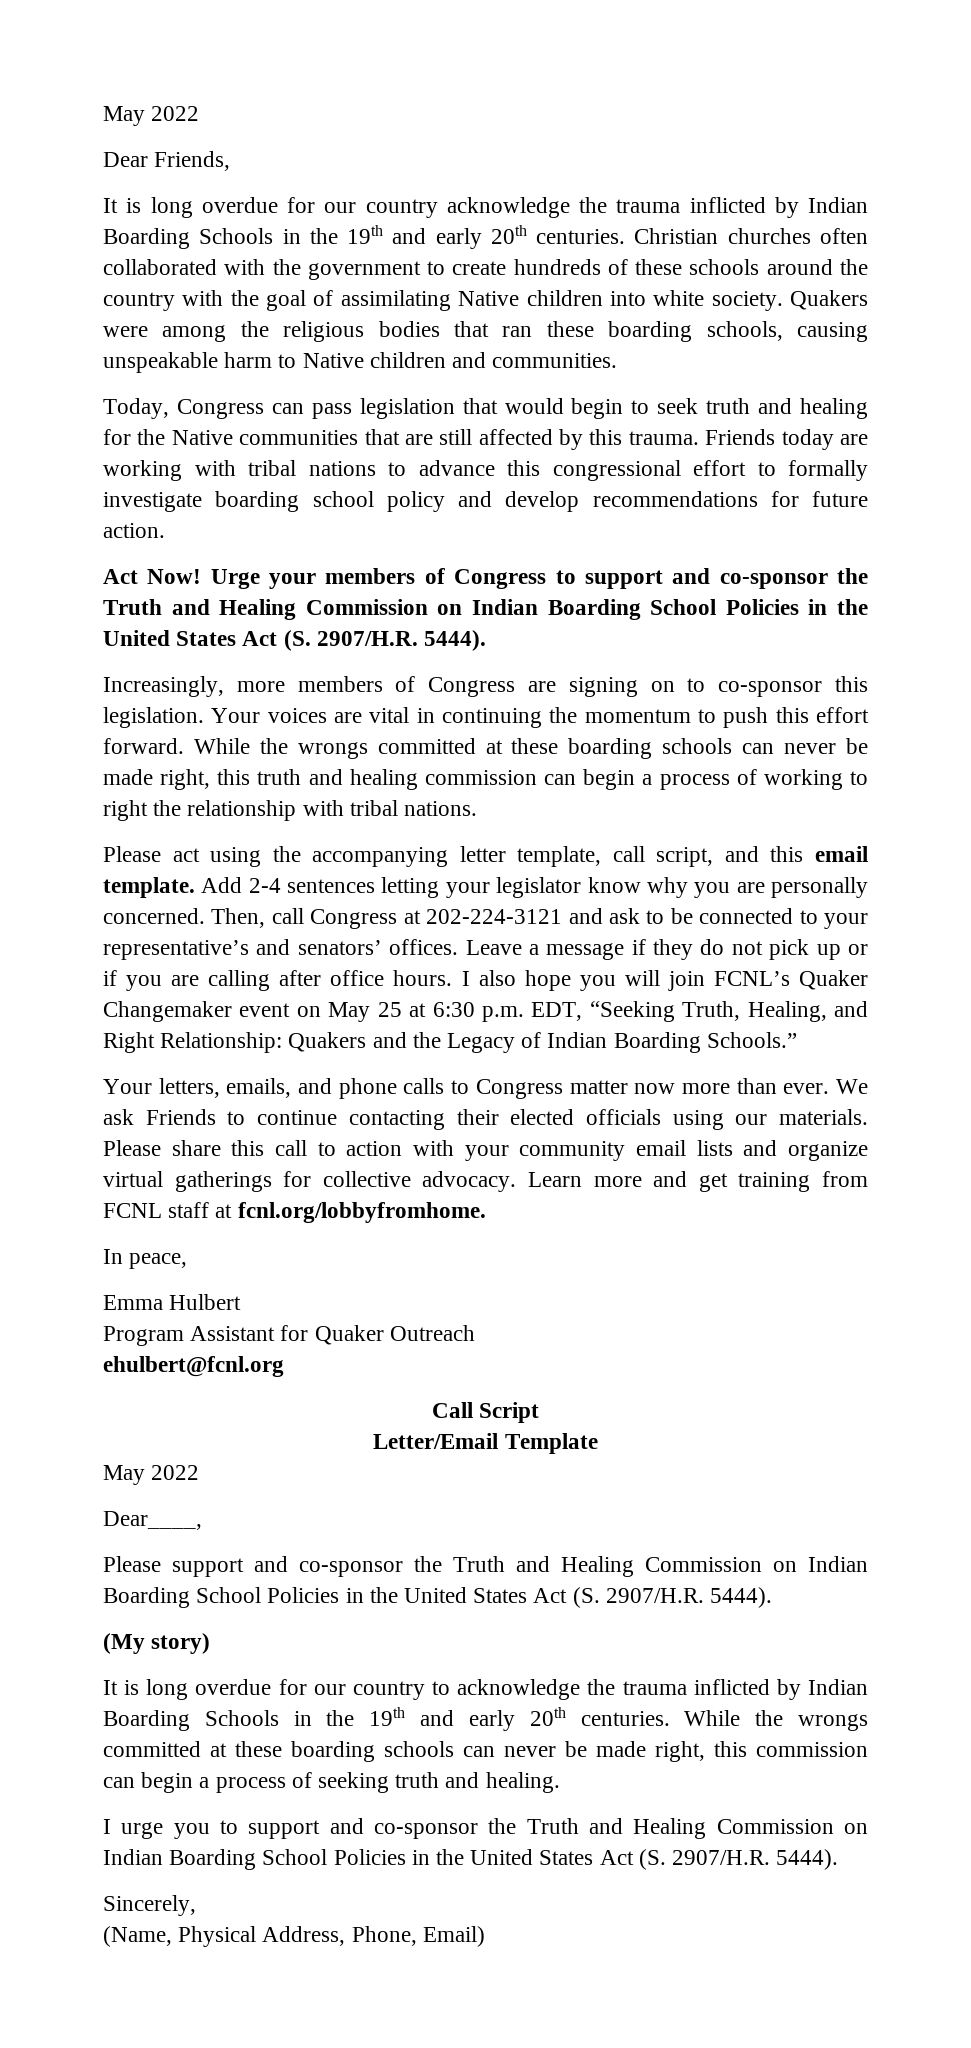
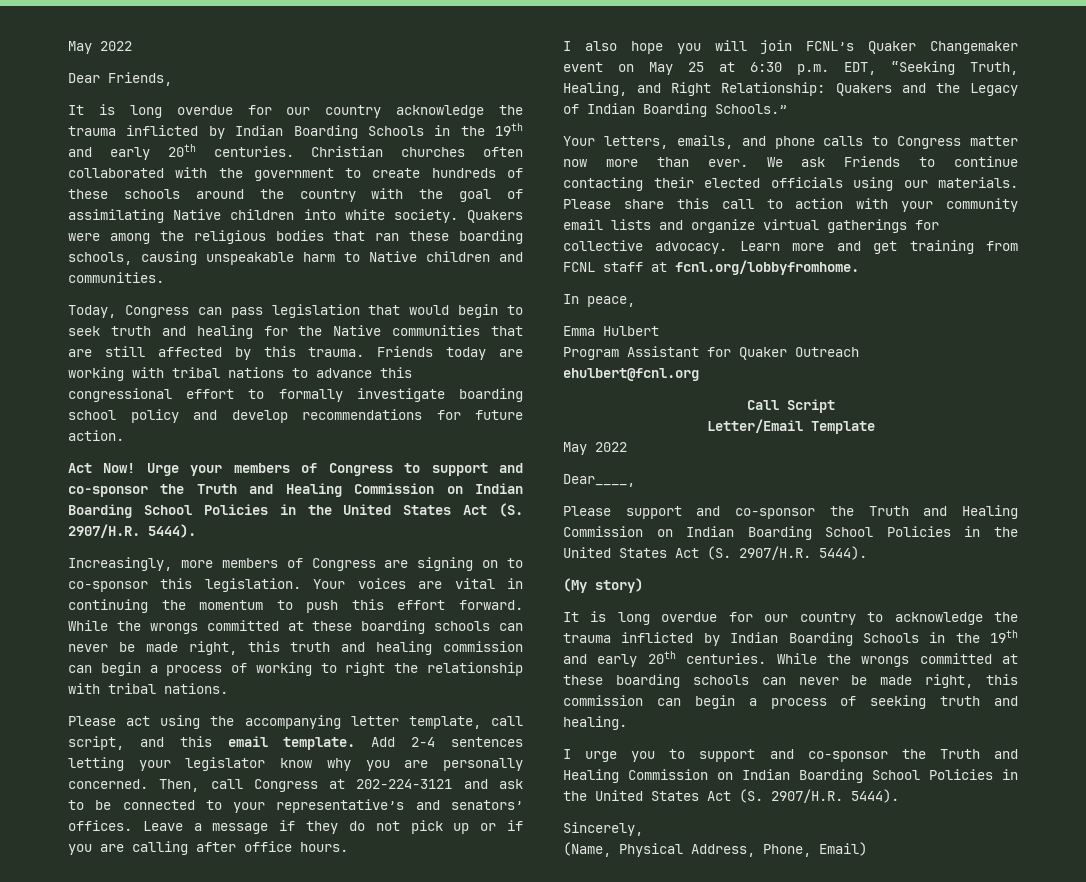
- Leave a message if they do not pick up or if you are calling after office hours. I also hope you will join FCNL’s Quaker Changemaker event on May 25 at 6:30 p.m. EDT, “Seeking Truth, Healing, and Right Relationship: Quakers and the Legacy of Indian Boarding Schools.”
+ Leave a message if they do not pick up or if you are calling after office hours.
+ I also hope you will join FCNL’s Quaker Changemaker event on May 25 at 6:30 p.m. EDT, “Seeking Truth, Healing, and Right Relationship: Quakers and the Legacy of Indian Boarding Schools.”

